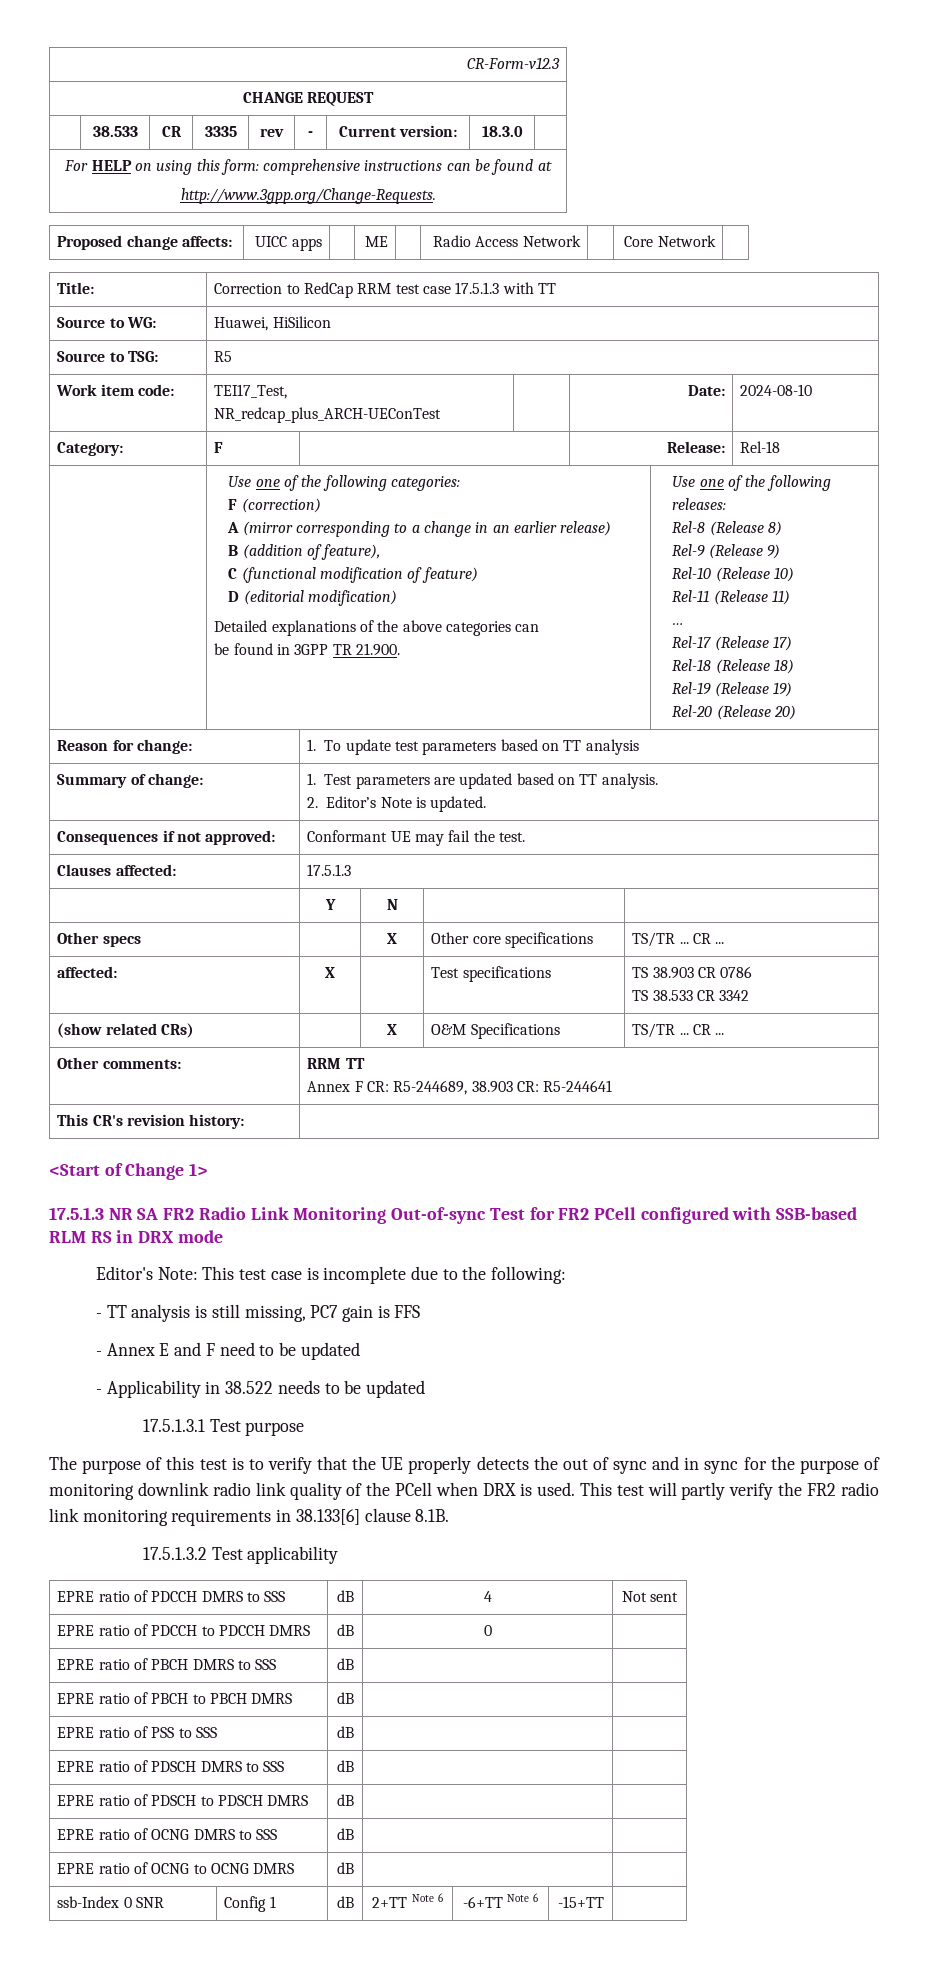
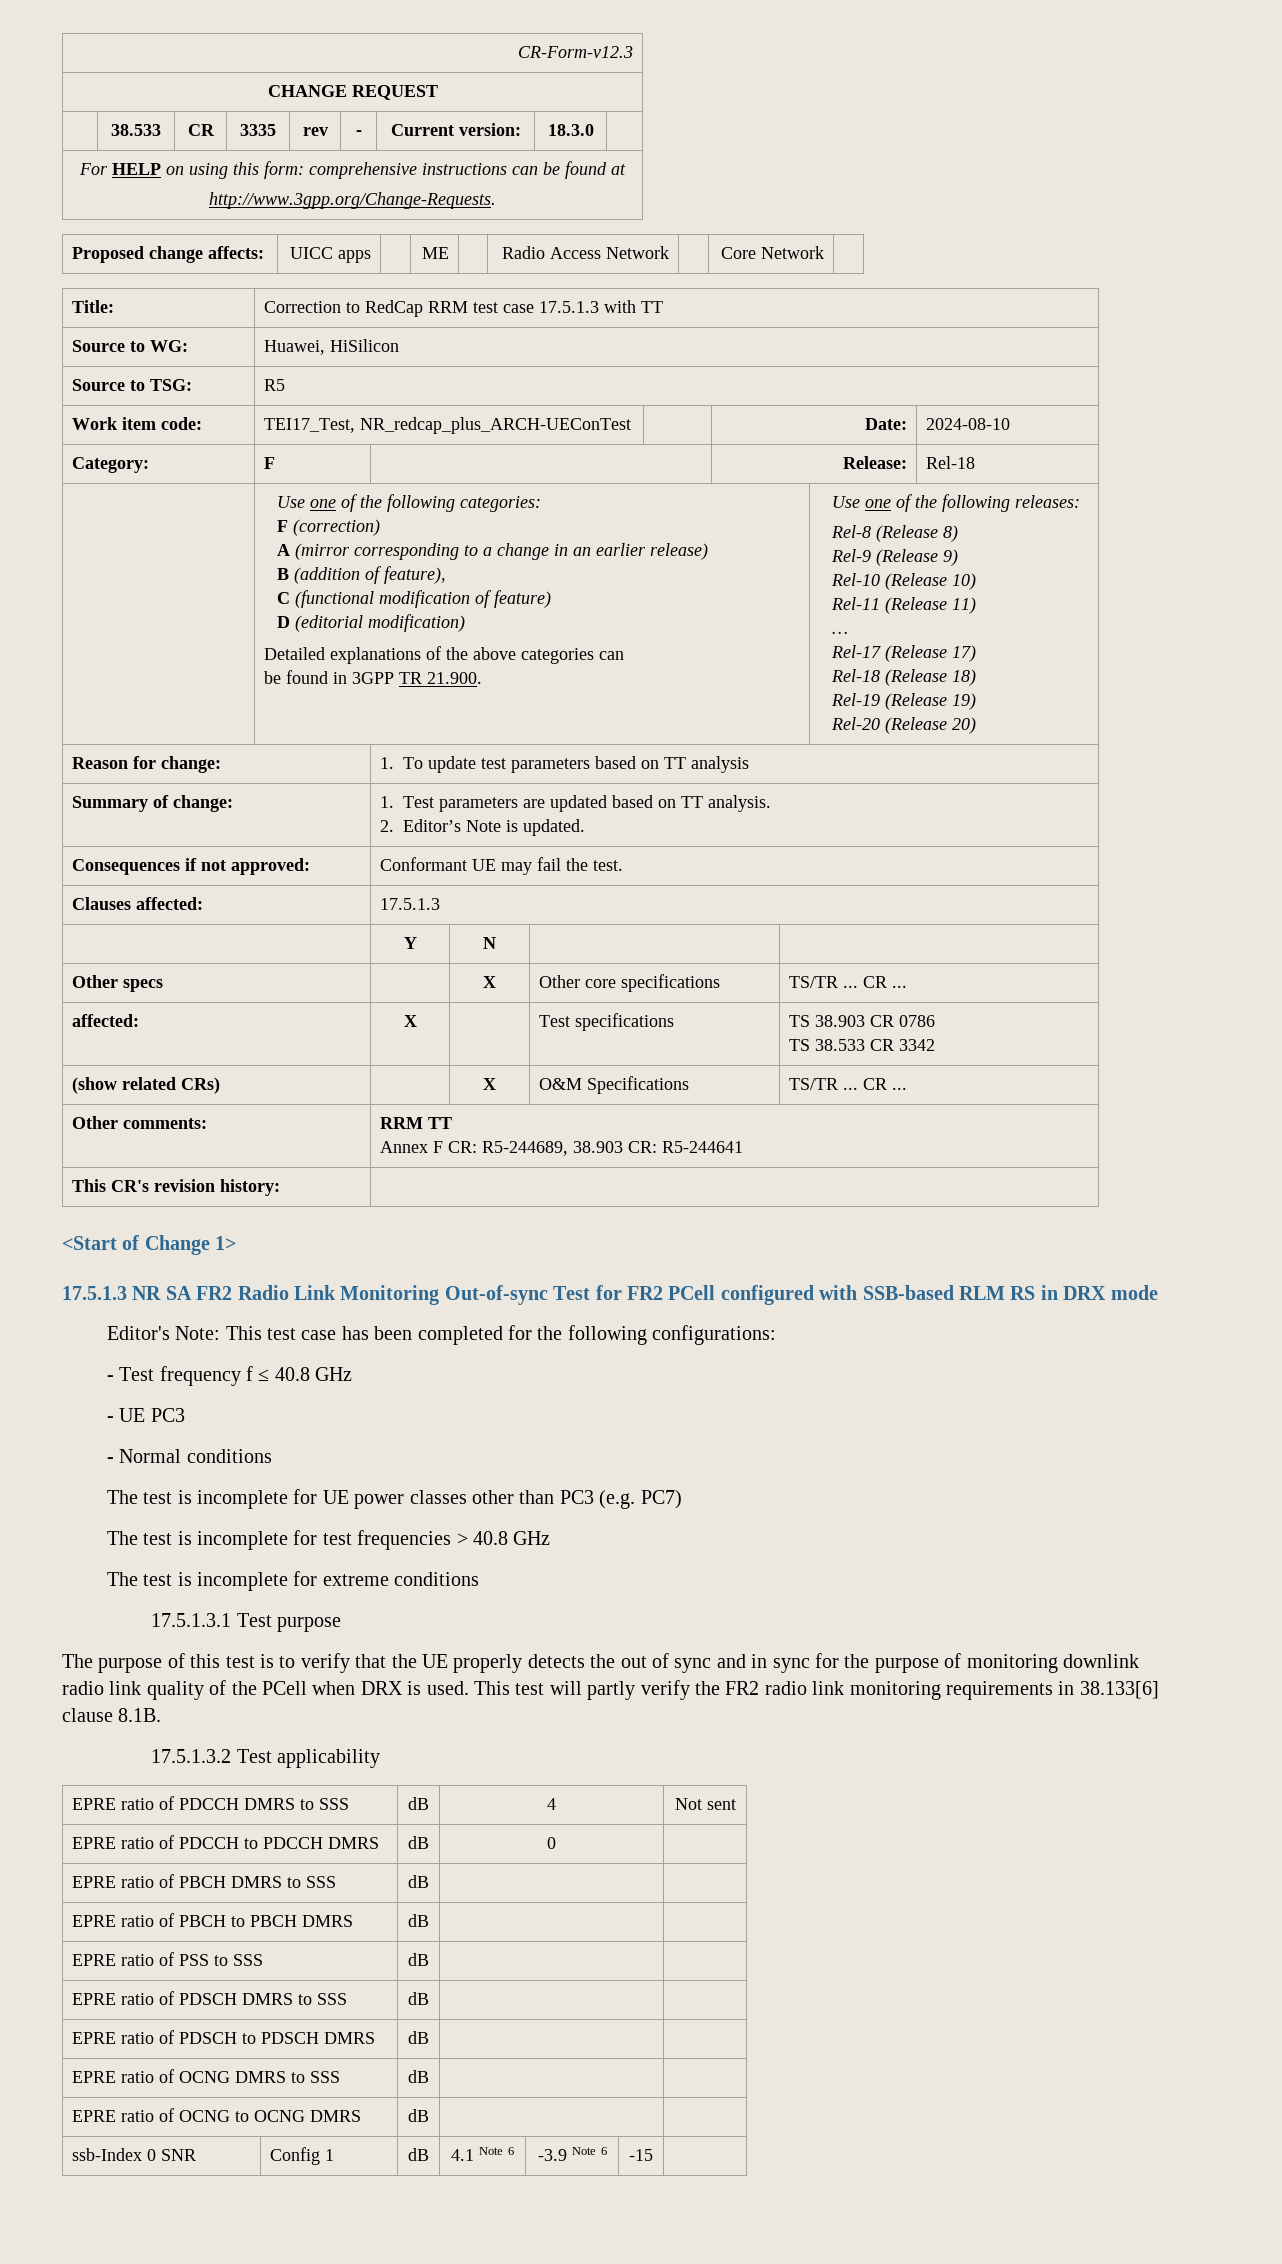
- Editor's Note: This test case is incomplete due to the following:
- - TT analysis is still missing, PC7 gain is FFS
- - Annex E and F need to be updated
- - Applicability in 38.522 needs to be updated
+ Editor's Note: This test case has been completed for the following configurations:
+ - Test frequency f ≤ 40.8 GHz
+ - UE PC3
+ - Normal conditions
+ The test is incomplete for UE power classes other than PC3 (e.g. PC7)
+ The test is incomplete for test frequencies > 40.8 GHz
+ The test is incomplete for extreme conditions
- ssb-Index 0 SNR | Config 1 | dB | 2+TT Note 6 | -6+TT Note 6 | -15+TT |
+ ssb-Index 0 SNR | Config 1 | dB | 4.1 Note 6 | -3.9 Note 6 | -15 |

